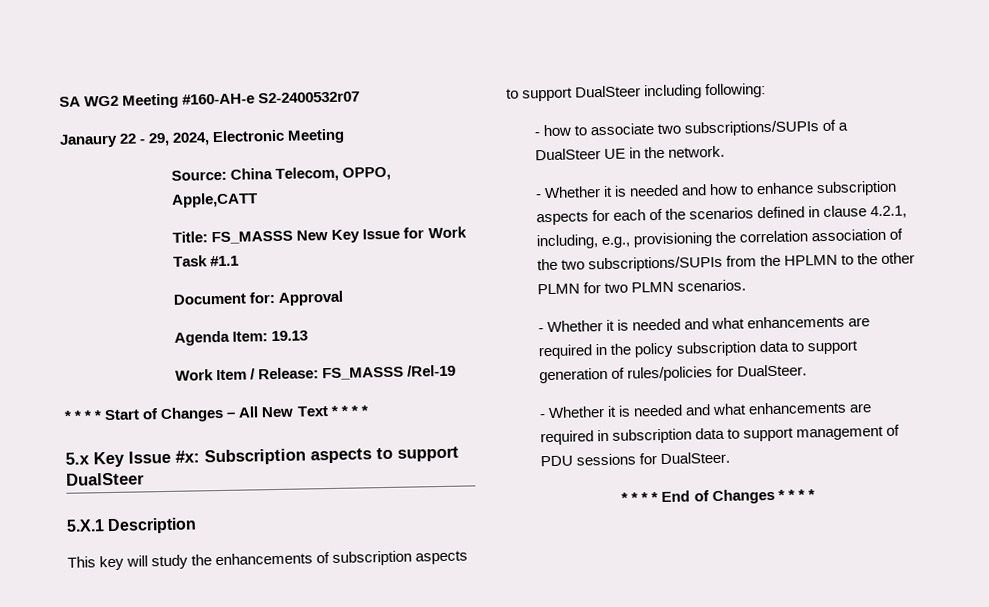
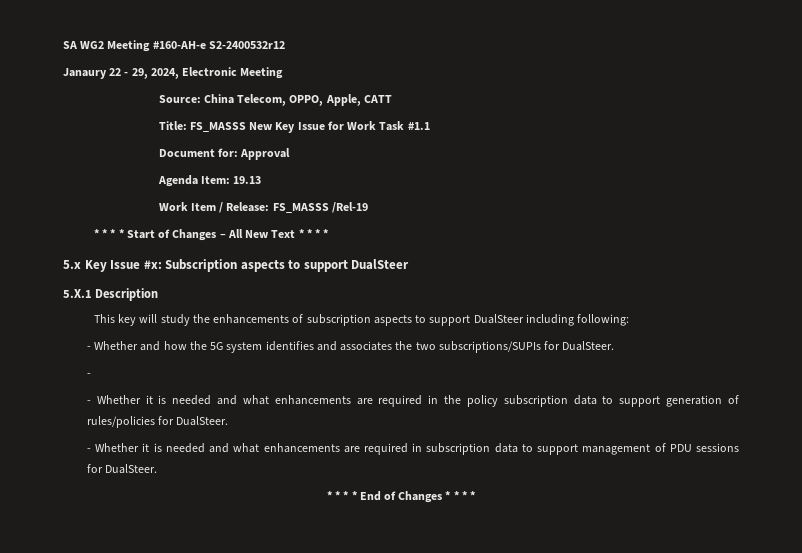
- SA WG2 Meeting #160-AH-e S2-2400532r07
+ SA WG2 Meeting #160-AH-e S2-2400532r12
- Source: China Telecom, OPPO, Apple,CATT
+ Source: China Telecom, OPPO, Apple, CATT
- - how to associate two subscriptions/SUPIs of a DualSteer UE in the network.
- - Whether it is needed and how to enhance subscription aspects for each of the scenarios defined in clause 4.2.1, including, e.g., provisioning the correlation association of the two subscriptions/SUPIs from the HPLMN to the other PLMN for two PLMN scenarios.
+ - Whether and how the 5G system identifies and associates the two subscriptions/SUPIs for DualSteer.
+ -

